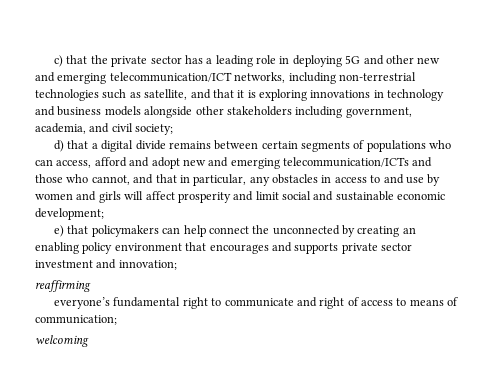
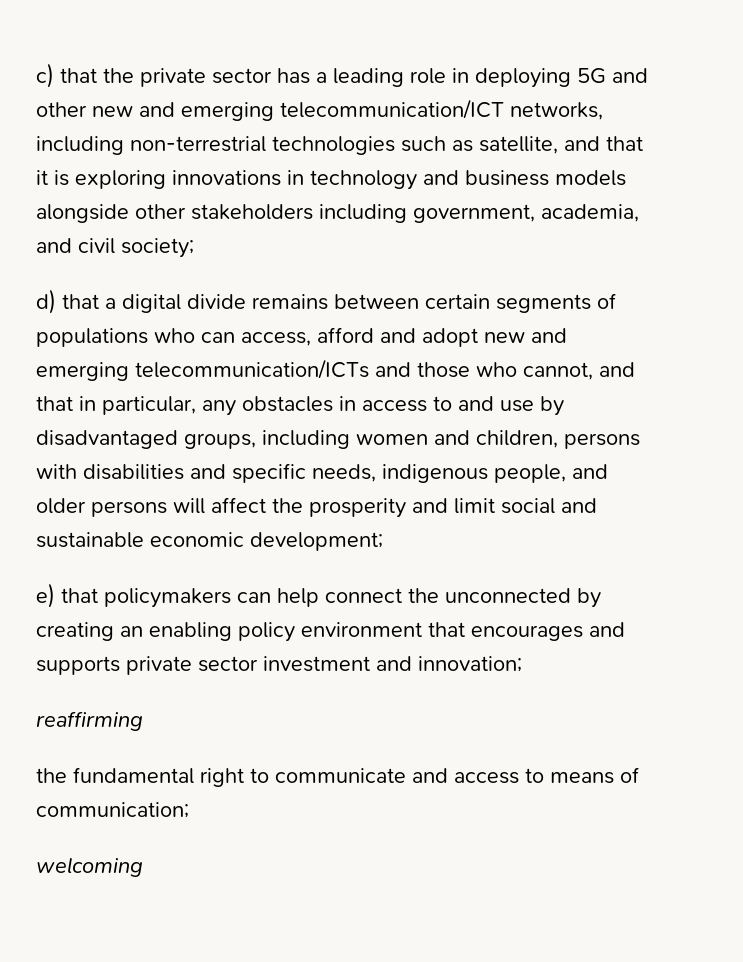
- d) that a digital divide remains between certain segments of populations who can access, afford and adopt new and emerging telecommunication/ICTs and those who cannot, and that in particular, any obstacles in access to and use by women and girls will affect prosperity and limit social and sustainable economic development;
+ d) that a digital divide remains between certain segments of populations who can access, afford and adopt new and emerging telecommunication/ICTs and those who cannot, and that in particular, any obstacles in access to and use by disadvantaged groups, including women and children, persons with disabilities and specific needs, indigenous people, and older persons will affect the prosperity and limit social and sustainable economic development;
- everyone’s fundamental right to communicate and right of access to means of communication;
+ the fundamental right to communicate and access to means of communication;

